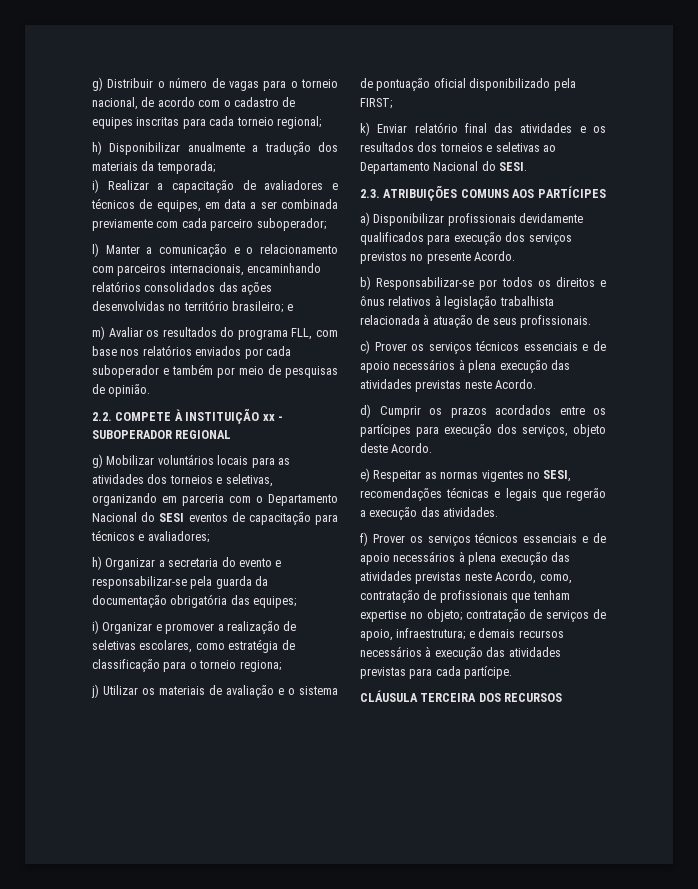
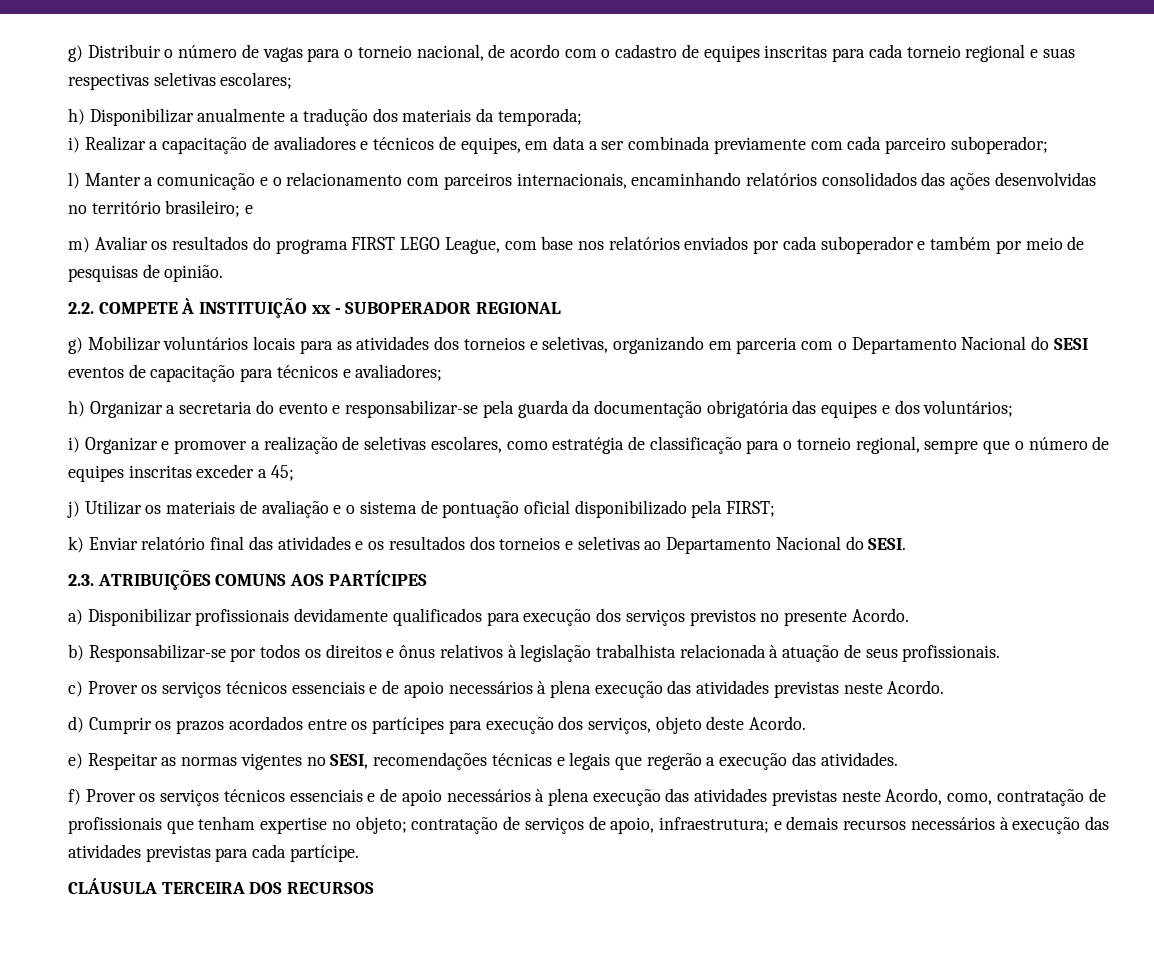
- g) Distribuir o número de vagas para o torneio nacional, de acordo com o cadastro de equipes inscritas para cada torneio regional;
+ g) Distribuir o número de vagas para o torneio nacional, de acordo com o cadastro de equipes inscritas para cada torneio regional e suas respectivas seletivas escolares;
- m) Avaliar os resultados do programa FLL, com base nos relatórios enviados por cada suboperador e também por meio de pesquisas de opinião.
+ m) Avaliar os resultados do programa FIRST LEGO League, com base nos relatórios enviados por cada suboperador e também por meio de pesquisas de opinião.
- h) Organizar a secretaria do evento e responsabilizar-se pela guarda da documentação obrigatória das equipes;
+ h) Organizar a secretaria do evento e responsabilizar-se pela guarda da documentação obrigatória das equipes e dos voluntários;
- i) Organizar e promover a realização de seletivas escolares, como estratégia de classificação para o torneio regiona;
+ i) Organizar e promover a realização de seletivas escolares, como estratégia de classificação para o torneio regional, sempre que o número de equipes inscritas exceder a 45;

